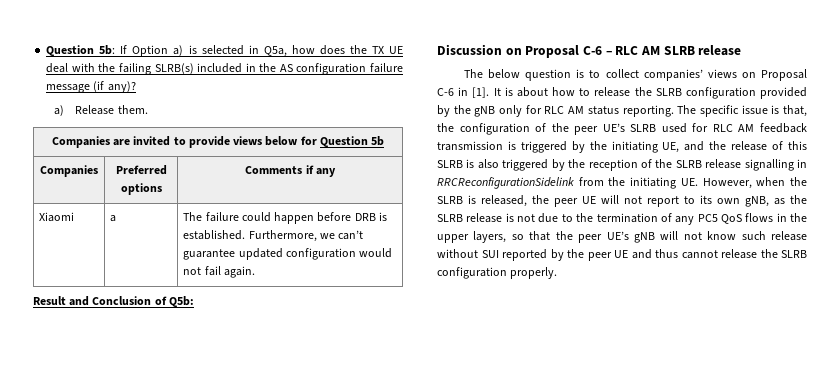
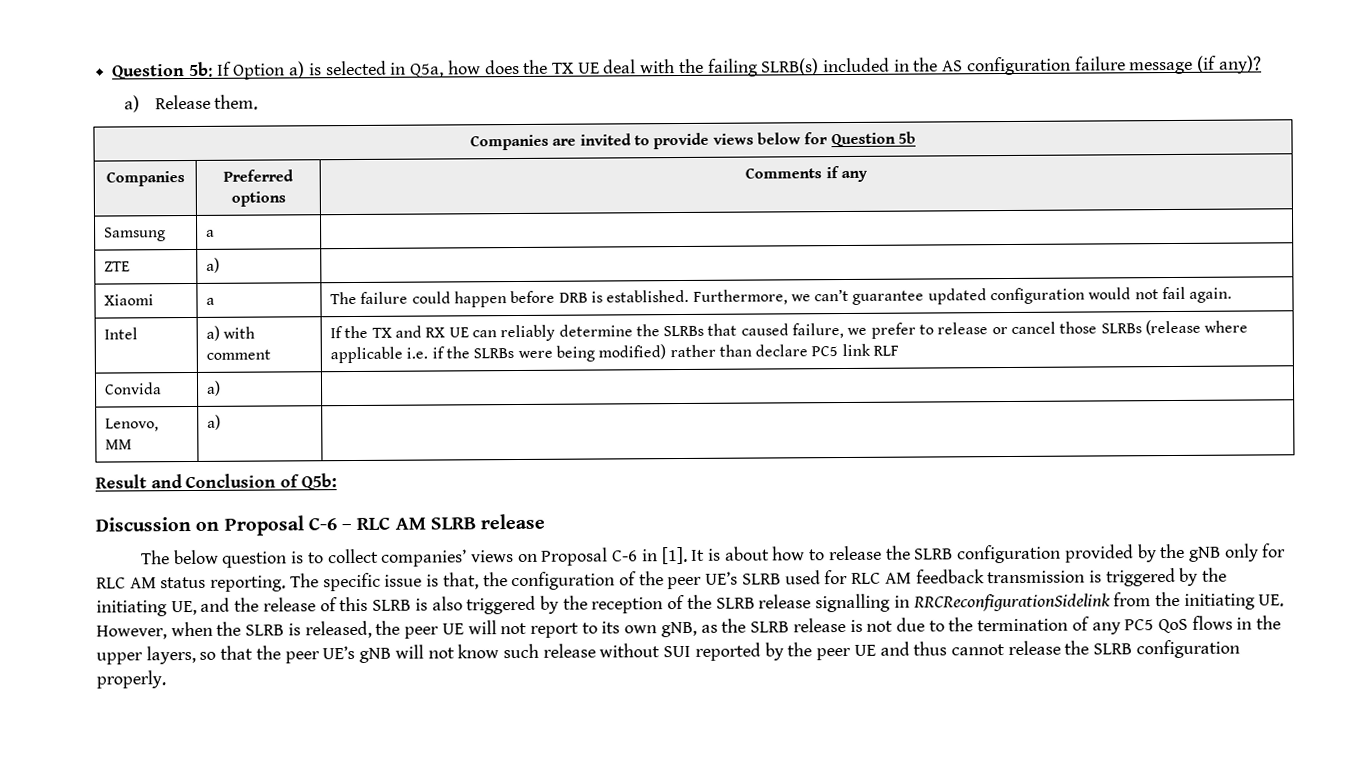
+ Samsung | a |
+ ZTE | a) |
+ Intel | a) with comment | If the TX and RX UE can reliably determine the SLRBs that caused failure, we prefer to release or cancel those SLRBs (release where applicable i.e. if the SLRBs were being modified) rather than declare PC5 link RLF
+ Convida | a) |
+ Lenovo, MM | a) |

